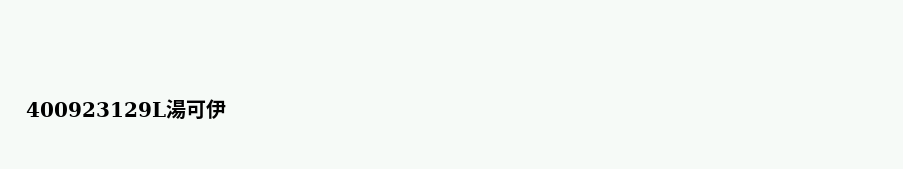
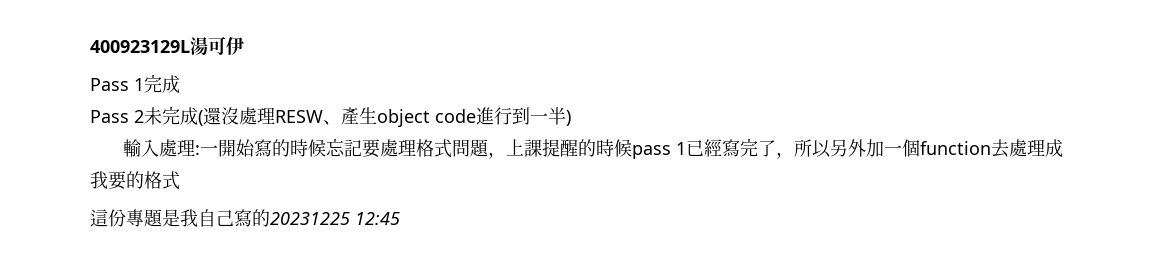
+ Pass 1完成
+ Pass 2未完成(還沒處理RESW、產生object code進行到一半)
+ 輸入處理:一開始寫的時候忘記要處理格式問題，上課提醒的時候pass 1已經寫完了，所以另外加一個function去處理成我要的格式
+ 這份專題是我自己寫的20231225 12:45

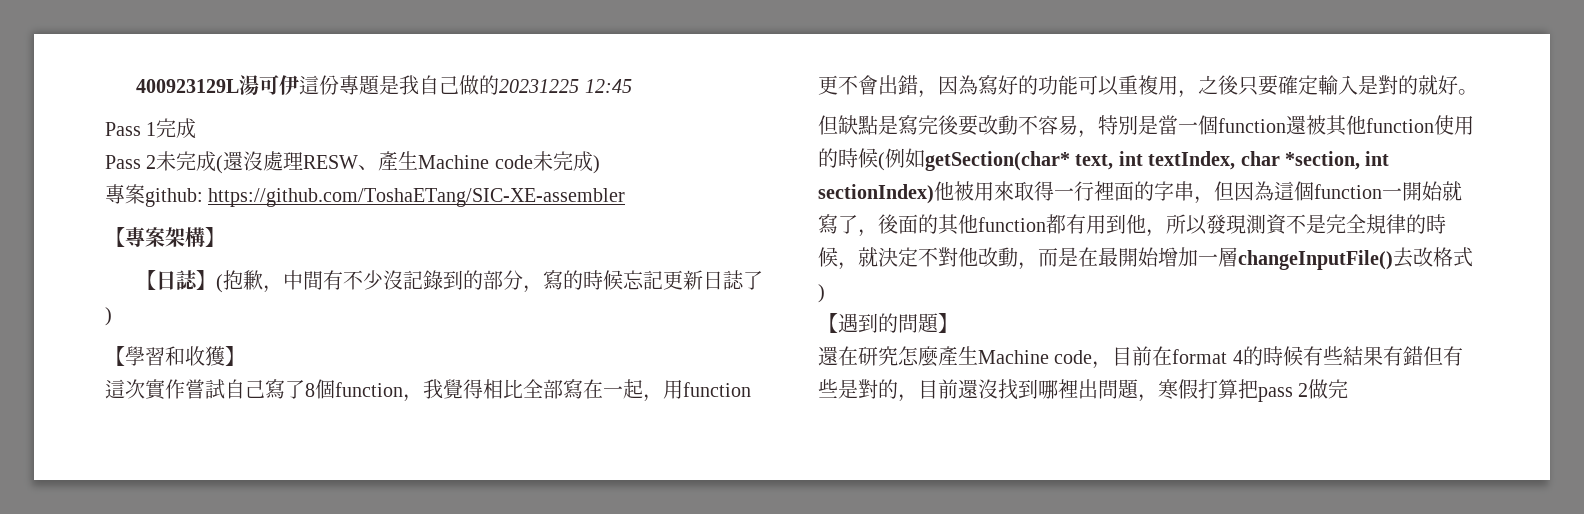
- 400923129L湯可伊
+ 400923129L湯可伊這份專題是我自己做的20231225 12:45
- Pass 2未完成(還沒處理RESW、產生object code進行到一半)
- 輸入處理:一開始寫的時候忘記要處理格式問題，上課提醒的時候pass 1已經寫完了，所以另外加一個function去處理成我要的格式
- 這份專題是我自己寫的20231225 12:45
+ Pass 2未完成(還沒處理RESW、產生Machine code未完成)
+ 專案github: https://github.com/ToshaETang/SIC-XE-assembler
+ 【專案架構】
+ 【日誌】(抱歉，中間有不少沒記錄到的部分，寫的時候忘記更新日誌了)
+ 【學習和收獲】
+ 這次實作嘗試自己寫了8個function，我覺得相比全部寫在一起，用function更不會出錯，因為寫好的功能可以重複用，之後只要確定輸入是對的就好。
+ 但缺點是寫完後要改動不容易，特別是當一個function還被其他function使用的時候(例如getSection(char* text, int textIndex, char *section, int sectionIndex)他被用來取得一行裡面的字串，但因為這個function一開始就寫了，後面的其他function都有用到他，所以發現測資不是完全規律的時候，就決定不對他改動，而是在最開始增加一層changeInputFile()去改格式)
+ 【遇到的問題】
+ 還在研究怎麼產生Machine code，目前在format 4的時候有些結果有錯但有些是對的，目前還沒找到哪裡出問題，寒假打算把pass 2做完

